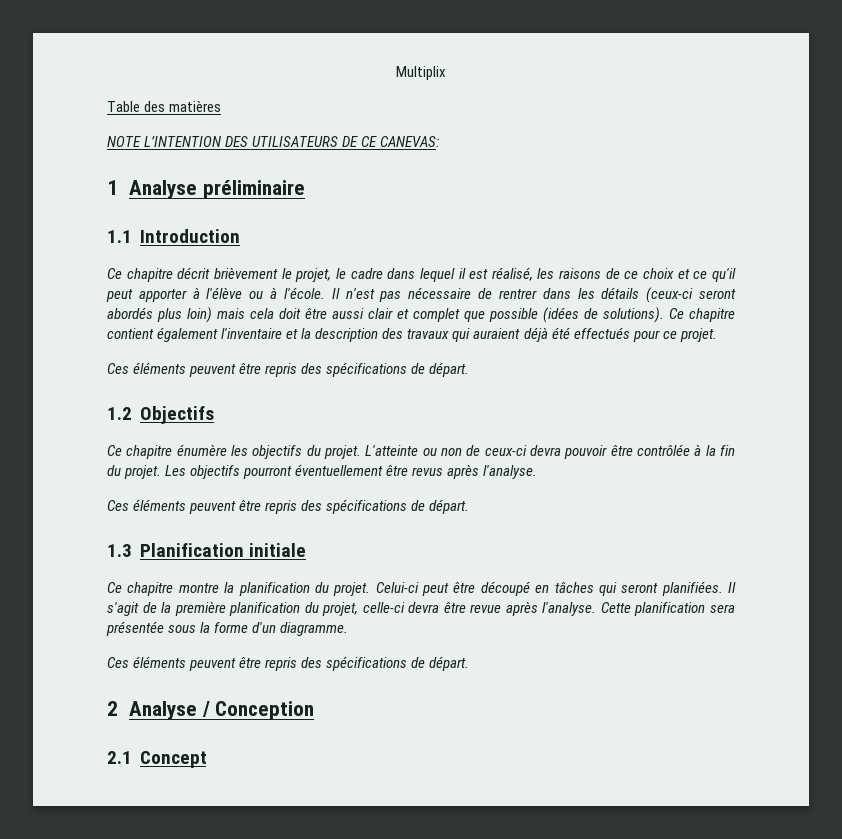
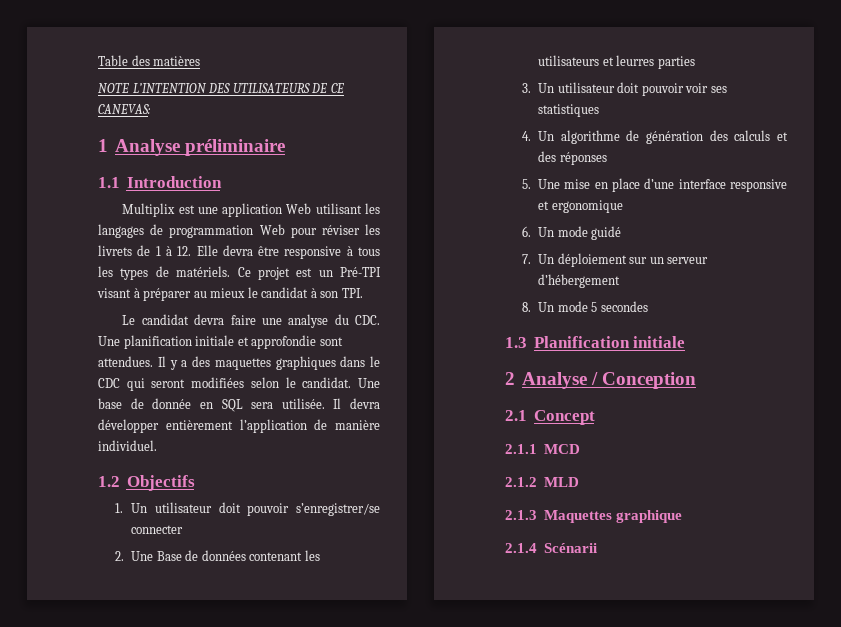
- Multiplix
- Ce chapitre décrit brièvement le projet, le cadre dans lequel il est réalisé, les raisons de ce choix et ce qu'il peut apporter à l'élève ou à l'école. Il n'est pas nécessaire de rentrer dans les détails (ceux-ci seront abordés plus loin) mais cela doit être aussi clair et complet que possible (idées de solutions). Ce chapitre contient également l'inventaire et la description des travaux qui auraient déjà été effectués pour ce projet.
- Ces éléments peuvent être repris des spécifications de départ.
+ Multiplix est une application Web utilisant les langages de programmation Web pour réviser les livrets de 1 à 12. Elle devra être responsive à tous les types de matériels. Ce projet est un Pré-TPI visant à préparer au mieux le candidat à son TPI.
+ Le candidat devra faire une analyse du CDC. Une planification initiale et approfondie sont attendues. Il y a des maquettes graphiques dans le CDC qui seront modifiées selon le candidat. Une base de donnée en SQL sera utilisée. Il devra développer entièrement l’application de manière individuel.
  1.2 Objectifs
- Ce chapitre énumère les objectifs du projet. L'atteinte ou non de ceux-ci devra pouvoir être contrôlée à la fin du projet. Les objectifs pourront éventuellement être revus après l'analyse.
- Ces éléments peuvent être repris des spécifications de départ.
+ 1. Un utilisateur doit pouvoir s’enregistrer/se connecter
+ 2. Une Base de données contenant les utilisateurs et leurres parties
+ 3. Un utilisateur doit pouvoir voir ses statistiques
+ 4. Un algorithme de génération des calculs et des réponses
+ 5. Une mise en place d’une interface responsive et ergonomique
+ 6. Un mode guidé
+ 7. Un déploiement sur un serveur d’hébergement
+ 8. Un mode 5 secondes
  1.3 Planification initiale
- Ce chapitre montre la planification du projet. Celui-ci peut être découpé en tâches qui seront planifiées. Il s'agit de la première planification du projet, celle-ci devra être revue après l'analyse. Cette planification sera présentée sous la forme d'un diagramme.
- Ces éléments peuvent être repris des spécifications de départ.
+ 2.1.1 MCD
+ 2.1.2 MLD
+ 2.1.3 Maquettes graphique
+ 2.1.4 Scénarii

